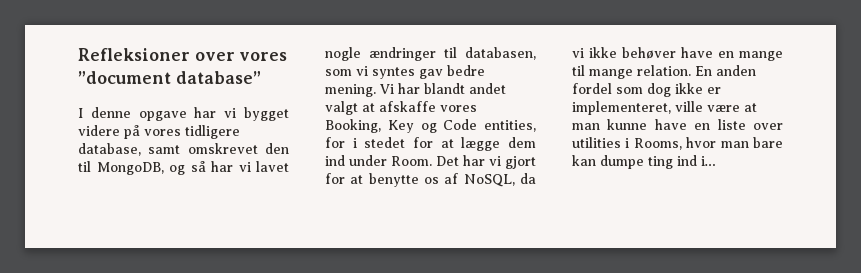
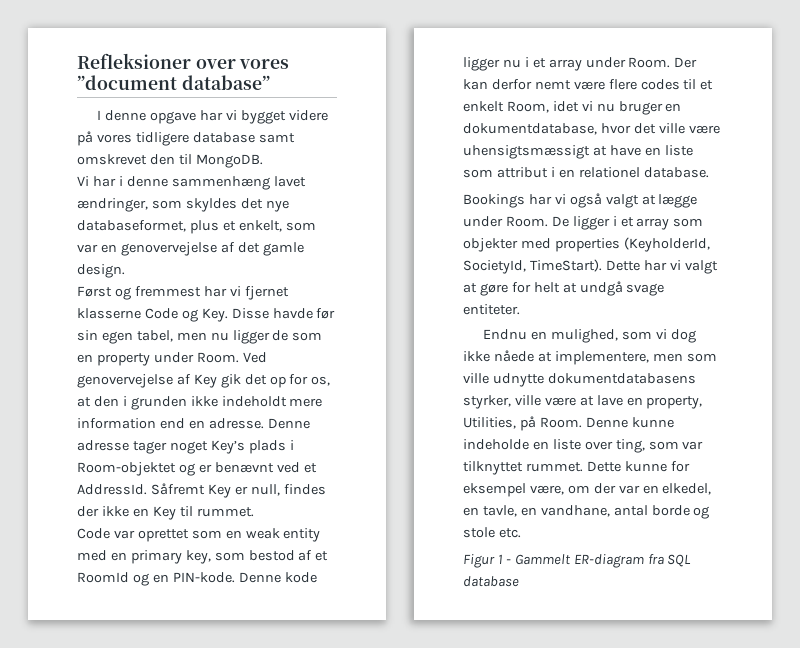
- I denne opgave har vi bygget videre på vores tidligere database, samt omskrevet den til MongoDB, og så har vi lavet nogle ændringer til databasen, som vi syntes gav bedre mening. Vi har blandt andet valgt at afskaffe vores Booking, Key og Code entities, for i stedet for at lægge dem ind under Room. Det har vi gjort for at benytte os af NoSQL, da vi ikke behøver have en mange til mange relation. En anden fordel som dog ikke er implementeret, ville være at man kunne have en liste over utilities i Rooms, hvor man bare kan dumpe ting ind i…
+ I denne opgave har vi bygget videre på vores tidligere database samt omskrevet den til MongoDB.
+ Vi har i denne sammenhæng lavet ændringer, som skyldes det nye databaseformet, plus et enkelt, som var en genovervejelse af det gamle design.
+ Først og fremmest har vi fjernet klasserne Code og Key. Disse havde før sin egen tabel, men nu ligger de som en property under Room. Ved genovervejelse af Key gik det op for os, at den i grunden ikke indeholdt mere information end en adresse. Denne adresse tager noget Key’s plads i Room-objektet og er benævnt ved et AddressId. Såfremt Key er null, findes der ikke en Key til rummet.
+ Code var oprettet som en weak entity med en primary key, som bestod af et RoomId og en PIN-kode. Denne kode ligger nu i et array under Room. Der kan derfor nemt være flere codes til et enkelt Room, idet vi nu bruger en dokumentdatabase, hvor det ville være uhensigtsmæssigt at have en liste som attribut i en relationel database.
+ Bookings har vi også valgt at lægge under Room. De ligger i et array som objekter med properties (KeyholderId, SocietyId, TimeStart). Dette har vi valgt at gøre for helt at undgå svage entiteter.
+ Endnu en mulighed, som vi dog ikke nåede at implementere, men som ville udnytte dokumentdatabasens styrker, ville være at lave en property, Utilities, på Room. Denne kunne indeholde en liste over ting, som var tilknyttet rummet. Dette kunne for eksempel være, om der var en elkedel, en tavle, en vandhane, antal borde og stole etc.
+ Figur 1 - Gammelt ER-diagram fra SQL database

